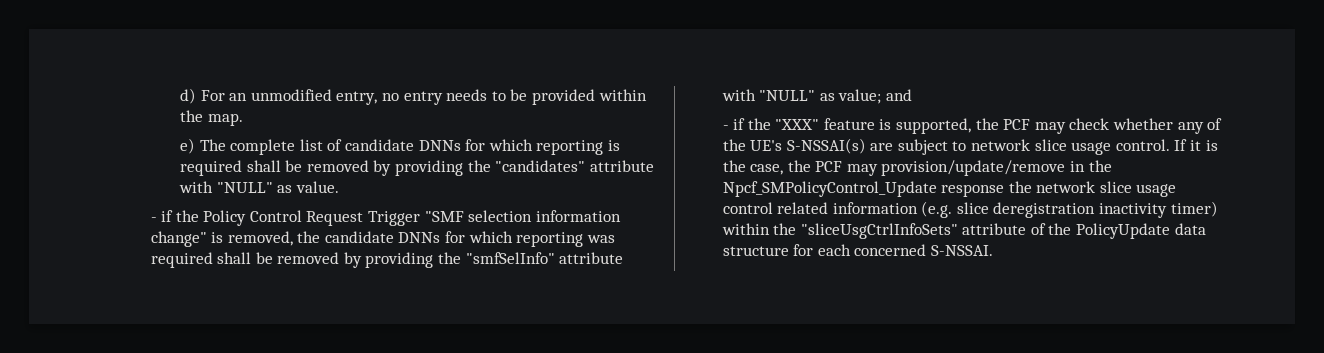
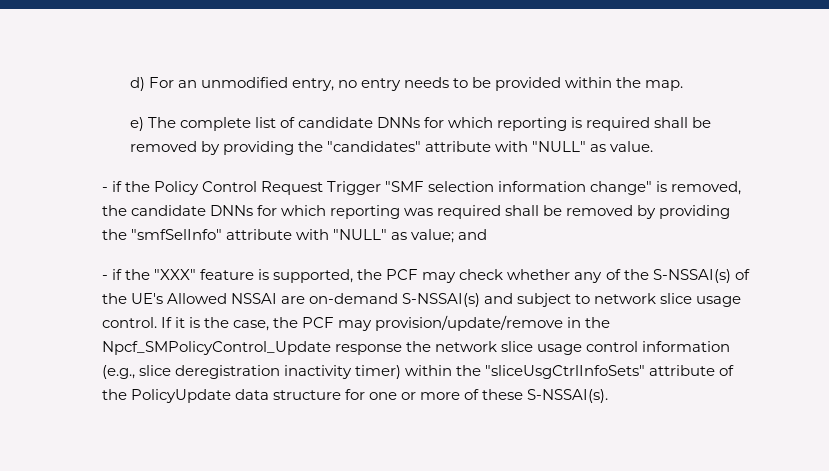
- - if the "XXX" feature is supported, the PCF may check whether any of the UE's S-NSSAI(s) are subject to network slice usage control.
+ - if the "XXX" feature is supported, the PCF may check whether any of the S-NSSAI(s) of the UE's Allowed NSSAI are on-demand S-NSSAI(s) and subject to network slice usage control.
- If it is the case, the PCF may provision/update/remove in the Npcf_SMPolicyControl_Update response the network slice usage control related information (e.g. slice deregistration inactivity timer) within the "sliceUsgCtrlInfoSets" attribute of the PolicyUpdate data structure for each concerned S-NSSAI.
+ If it is the case, the PCF may provision/update/remove in the Npcf_SMPolicyControl_Update response the network slice usage control information (e.g., slice deregistration inactivity timer) within the "sliceUsgCtrlInfoSets" attribute of the PolicyUpdate data structure for one or more of these S-NSSAI(s).

